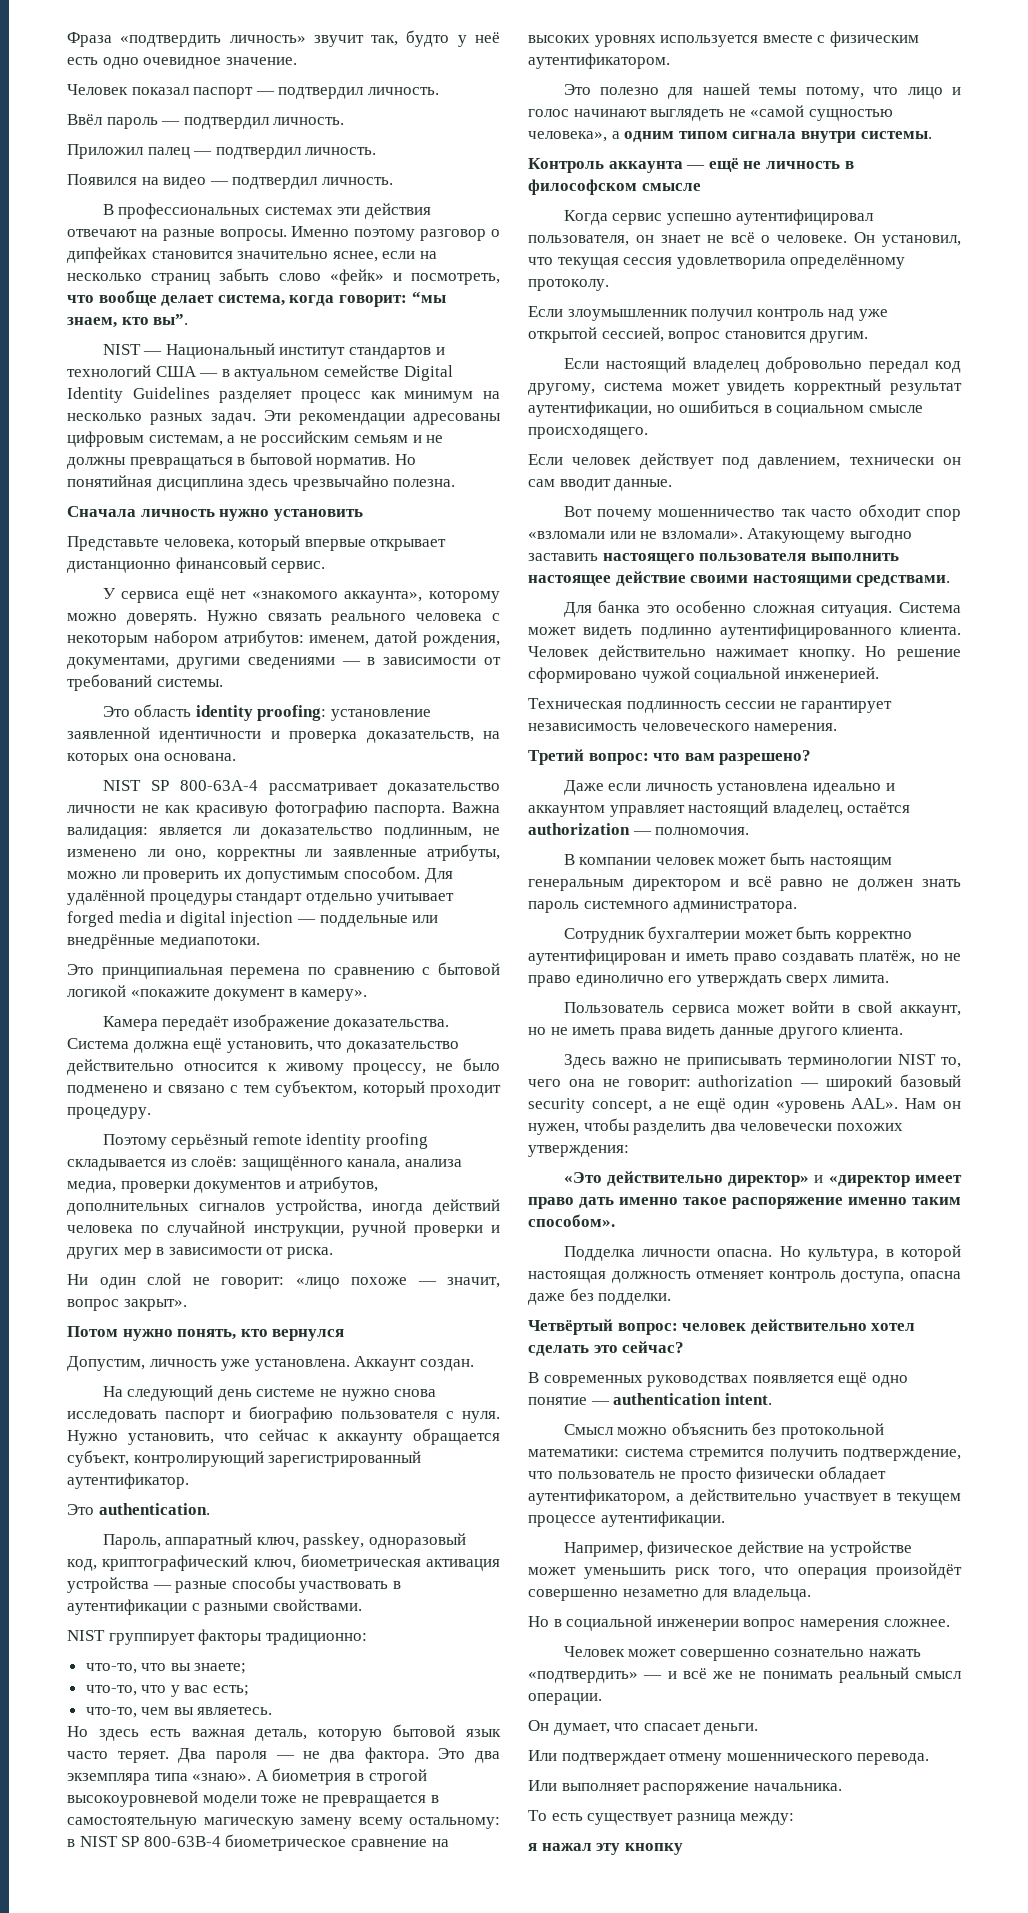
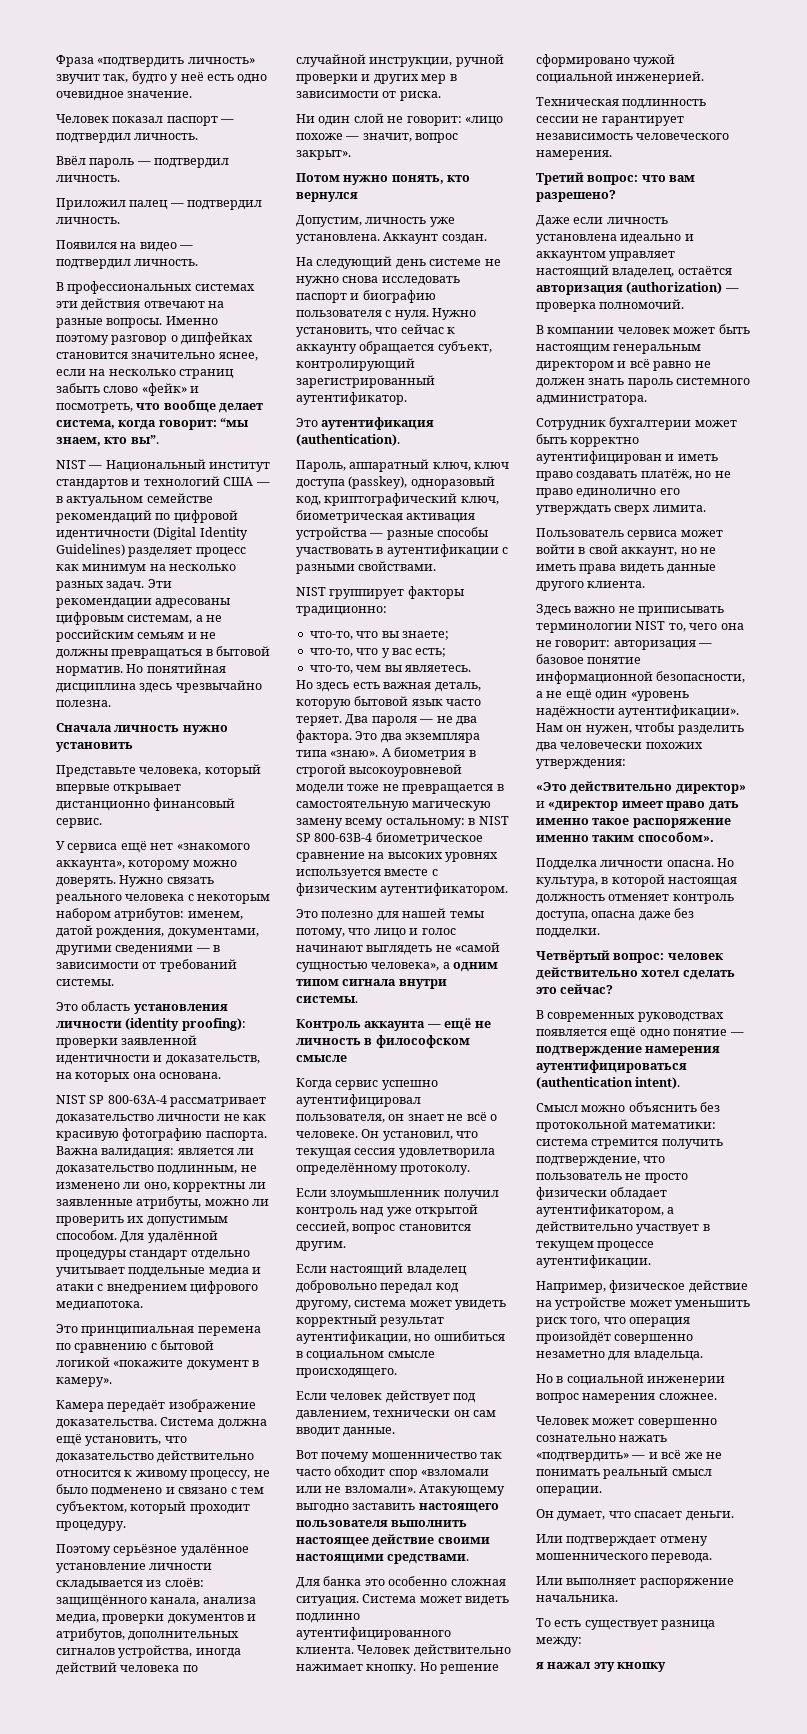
- NIST — Национальный институт стандартов и технологий США — в актуальном семействе Digital Identity Guidelines разделяет процесс как минимум на несколько разных задач.
+ NIST — Национальный институт стандартов и технологий США — в актуальном семействе рекомендаций по цифровой идентичности (Digital Identity Guidelines) разделяет процесс как минимум на несколько разных задач.
- Это область identity proofing: установление заявленной идентичности и проверка доказательств, на которых она основана.
+ Это область установления личности (identity proofing): проверки заявленной идентичности и доказательств, на которых она основана.
- Для удалённой процедуры стандарт отдельно учитывает forged media и digital injection — поддельные или внедрённые медиапотоки.
+ Для удалённой процедуры стандарт отдельно учитывает поддельные медиа и атаки с внедрением цифрового медиапотока.
- Поэтому серьёзный remote identity proofing складывается из слоёв: защищённого канала, анализа медиа, проверки документов и атрибутов, дополнительных сигналов устройства, иногда действий человека по случайной инструкции, ручной проверки и других мер в зависимости от риска.
+ Поэтому серьёзное удалённое установление личности складывается из слоёв: защищённого канала, анализа медиа, проверки документов и атрибутов, дополнительных сигналов устройства, иногда действий человека по случайной инструкции, ручной проверки и других мер в зависимости от риска.
- Это authentication.
+ Это аутентификация (authentication).
- Пароль, аппаратный ключ, passkey, одноразовый код, криптографический ключ, биометрическая активация устройства — разные способы участвовать в аутентификации с разными свойствами.
+ Пароль, аппаратный ключ, ключ доступа (passkey), одноразовый код, криптографический ключ, биометрическая активация устройства — разные способы участвовать в аутентификации с разными свойствами.
- Даже если личность установлена идеально и аккаунтом управляет настоящий владелец, остаётся authorization — полномочия.
+ Даже если личность установлена идеально и аккаунтом управляет настоящий владелец, остаётся авторизация (authorization) — проверка полномочий.
- Здесь важно не приписывать терминологии NIST то, чего она не говорит: authorization — широкий базовый security concept, а не ещё один «уровень AAL».
+ Здесь важно не приписывать терминологии NIST то, чего она не говорит: авторизация — базовое понятие информационной безопасности, а не ещё один «уровень надёжности аутентификации».
- В современных руководствах появляется ещё одно понятие — authentication intent.
+ В современных руководствах появляется ещё одно понятие — подтверждение намерения аутентифицироваться (authentication intent).

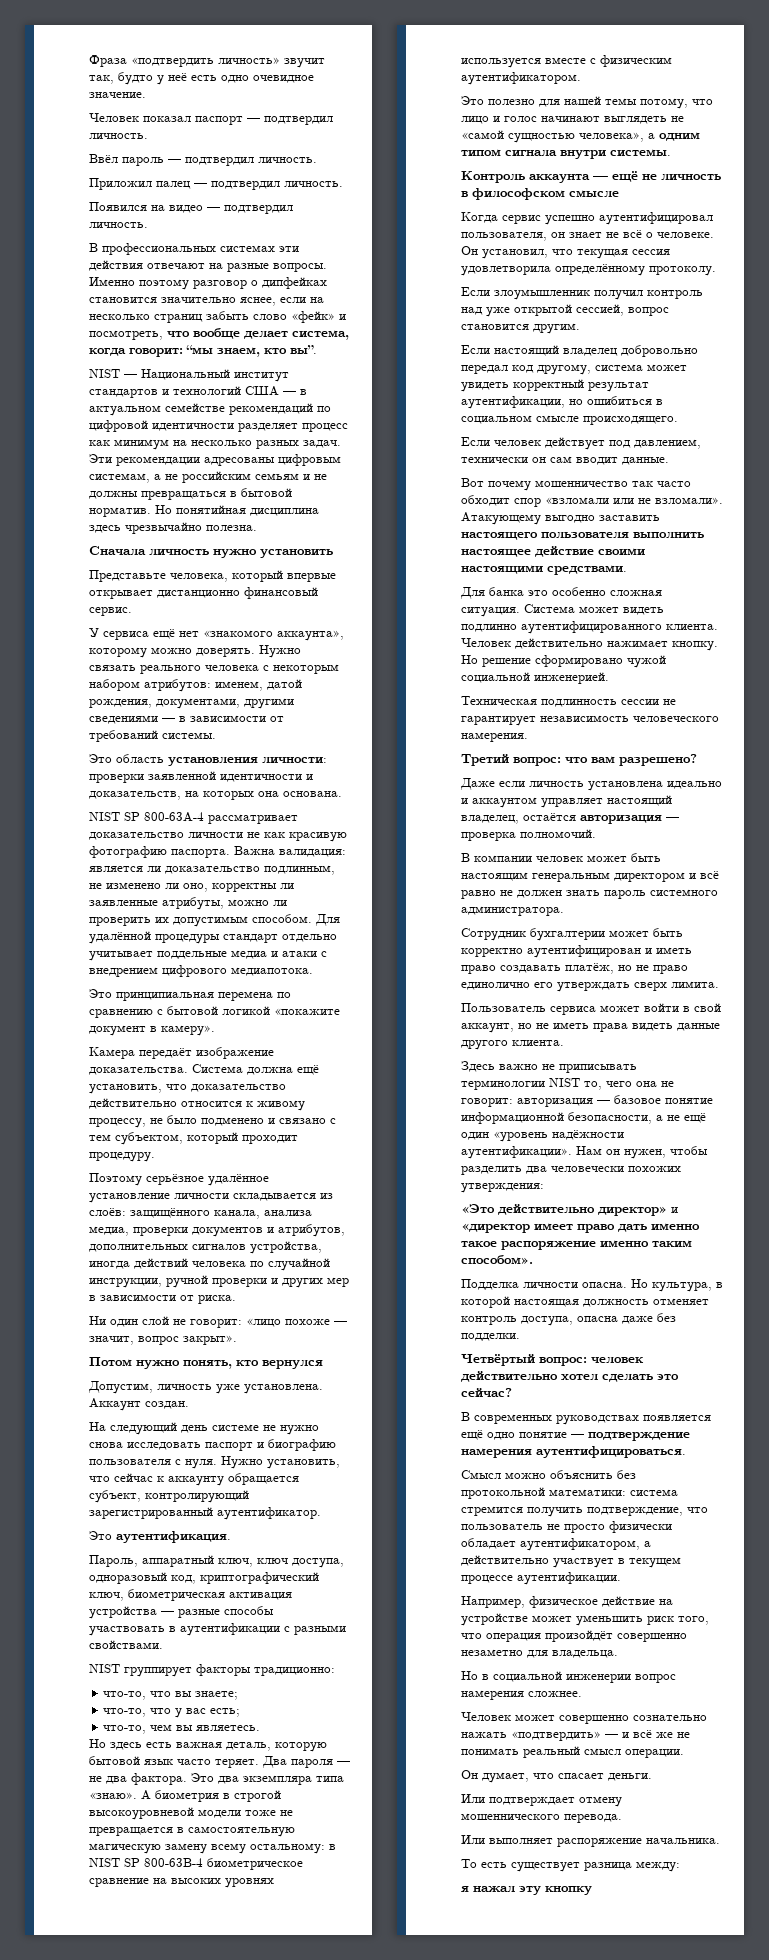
- NIST — Национальный институт стандартов и технологий США — в актуальном семействе рекомендаций по цифровой идентичности (Digital Identity Guidelines) разделяет процесс как минимум на несколько разных задач.
+ NIST — Национальный институт стандартов и технологий США — в актуальном семействе рекомендаций по цифровой идентичности разделяет процесс как минимум на несколько разных задач.
- Это область установления личности (identity proofing): проверки заявленной идентичности и доказательств, на которых она основана.
+ Это область установления личности: проверки заявленной идентичности и доказательств, на которых она основана.
- Это аутентификация (authentication).
+ Это аутентификация.
- Пароль, аппаратный ключ, ключ доступа (passkey), одноразовый код, криптографический ключ, биометрическая активация устройства — разные способы участвовать в аутентификации с разными свойствами.
+ Пароль, аппаратный ключ, ключ доступа, одноразовый код, криптографический ключ, биометрическая активация устройства — разные способы участвовать в аутентификации с разными свойствами.
- Даже если личность установлена идеально и аккаунтом управляет настоящий владелец, остаётся авторизация (authorization) — проверка полномочий.
+ Даже если личность установлена идеально и аккаунтом управляет настоящий владелец, остаётся авторизация — проверка полномочий.
- В современных руководствах появляется ещё одно понятие — подтверждение намерения аутентифицироваться (authentication intent).
+ В современных руководствах появляется ещё одно понятие — подтверждение намерения аутентифицироваться.

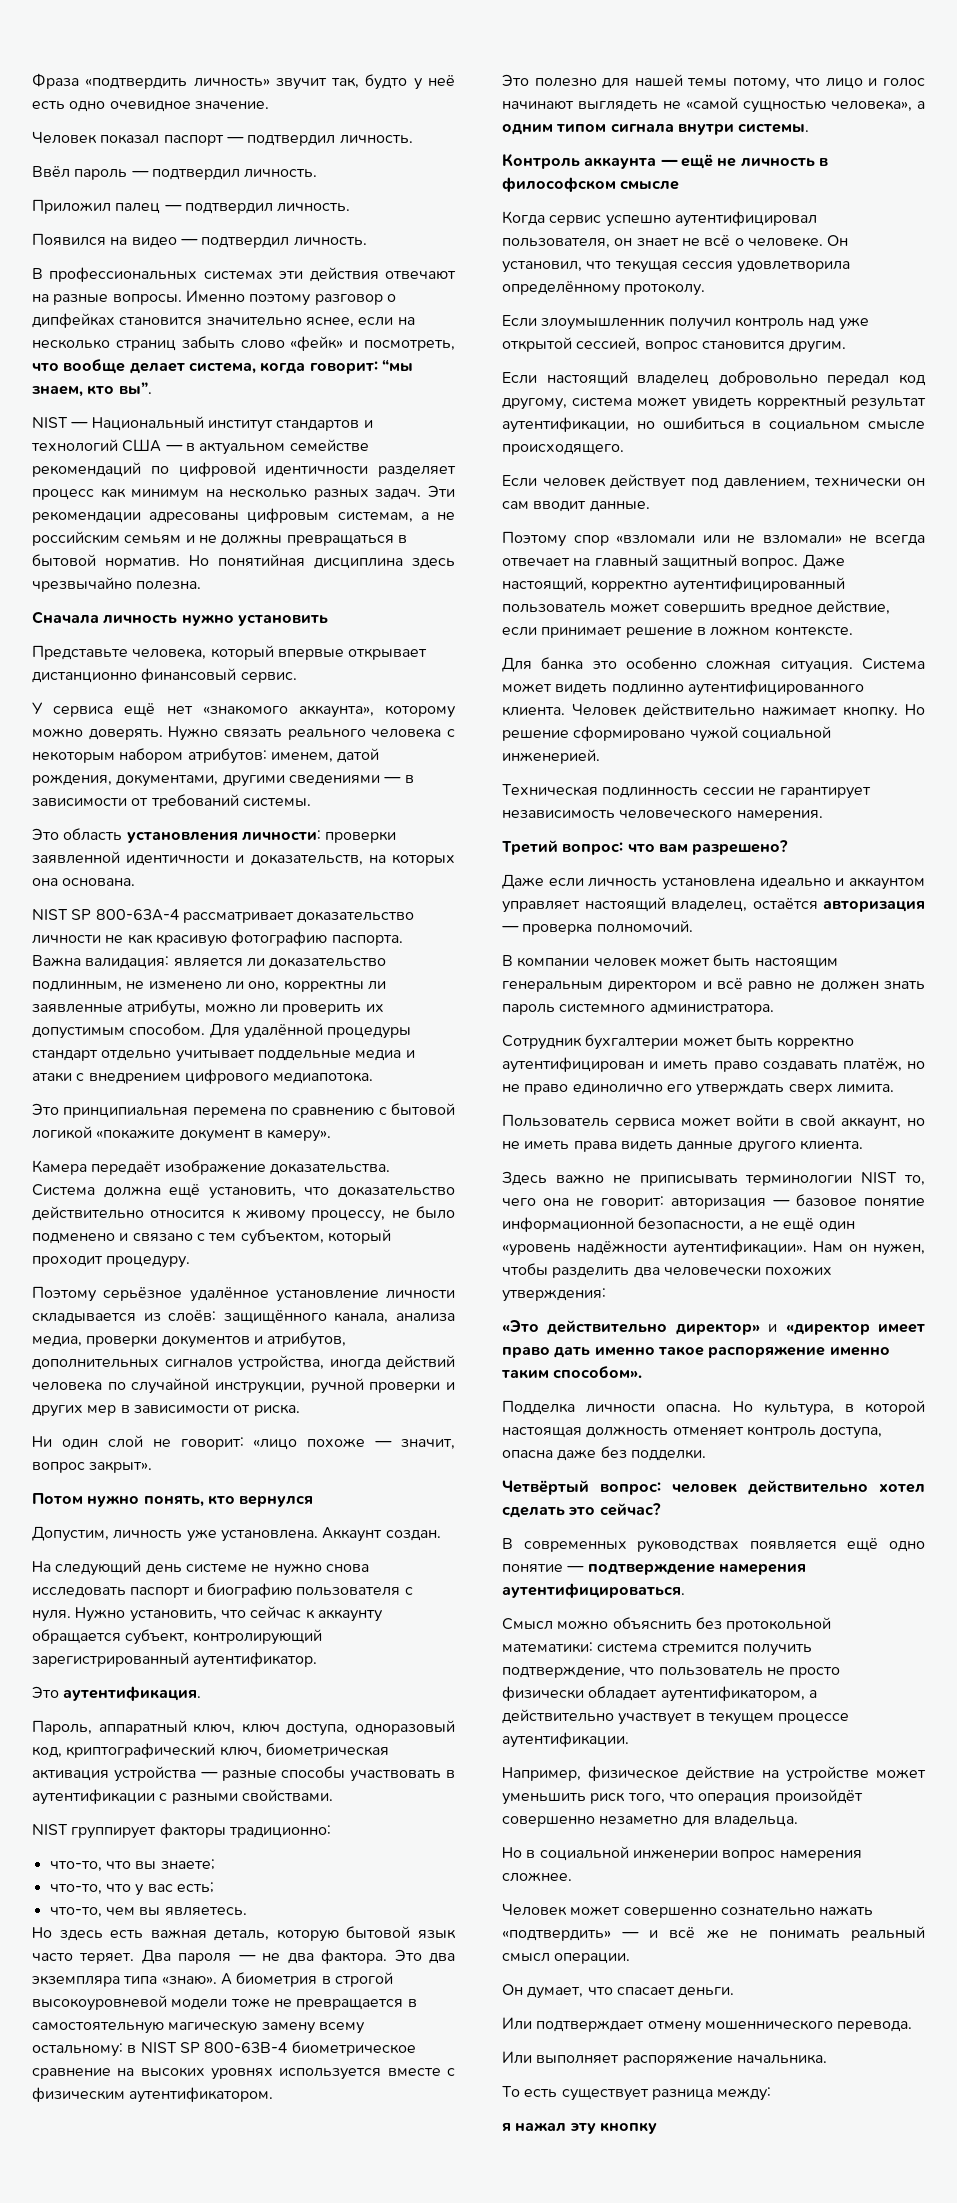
- Вот почему мошенничество так часто обходит спор «взломали или не взломали». Атакующему выгодно заставить настоящего пользователя выполнить настоящее действие своими настоящими средствами.
+ Поэтому спор «взломали или не взломали» не всегда отвечает на главный защитный вопрос. Даже настоящий, корректно аутентифицированный пользователь может совершить вредное действие, если принимает решение в ложном контексте.

